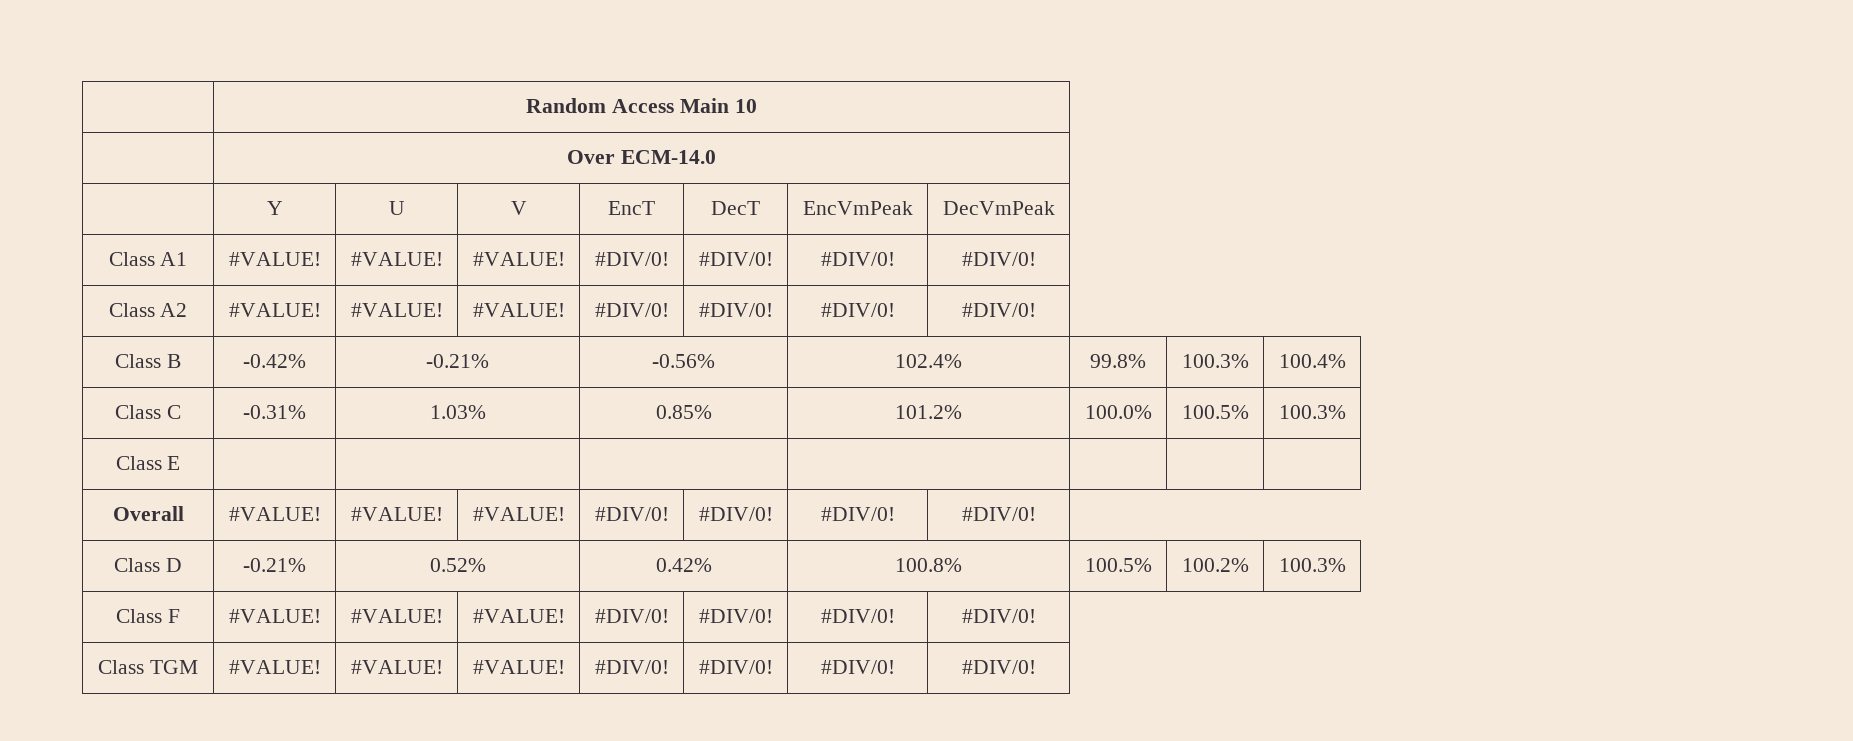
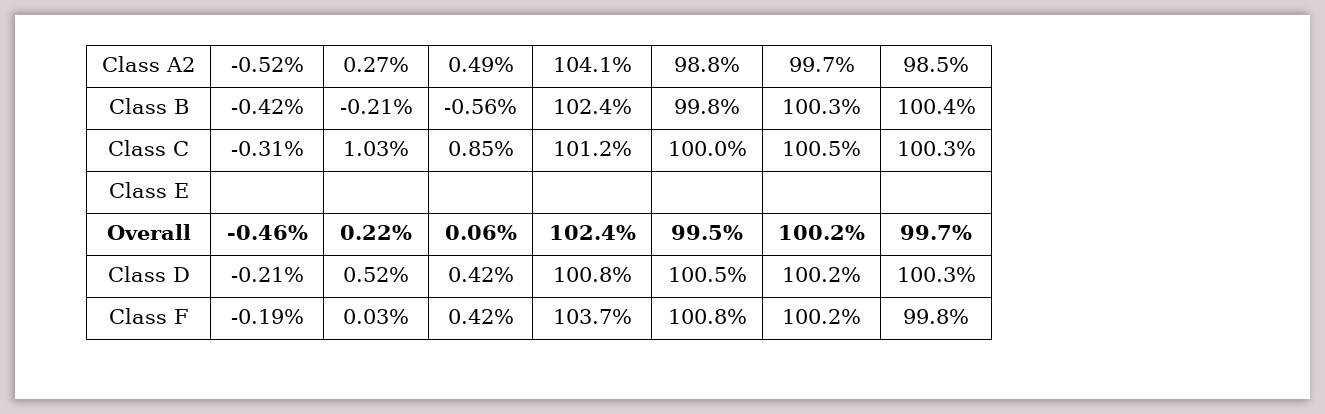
- | Random Access Main 10
- | Over ECM-14.0
- | Y | U | V | EncT | DecT | EncVmPeak | DecVmPeak
- Class A1 | #VALUE! | #VALUE! | #VALUE! | #DIV/0! | #DIV/0! | #DIV/0! | #DIV/0!
- Class A2 | #VALUE! | #VALUE! | #VALUE! | #DIV/0! | #DIV/0! | #DIV/0! | #DIV/0!
+ Class A2 | -0.52% | 0.27% | 0.49% | 104.1% | 98.8% | 99.7% | 98.5%
- Overall | #VALUE! | #VALUE! | #VALUE! | #DIV/0! | #DIV/0! | #DIV/0! | #DIV/0!
+ Overall | -0.46% | 0.22% | 0.06% | 102.4% | 99.5% | 100.2% | 99.7%
- Class F | #VALUE! | #VALUE! | #VALUE! | #DIV/0! | #DIV/0! | #DIV/0! | #DIV/0!
- Class TGM | #VALUE! | #VALUE! | #VALUE! | #DIV/0! | #DIV/0! | #DIV/0! | #DIV/0!
+ Class F | -0.19% | 0.03% | 0.42% | 103.7% | 100.8% | 100.2% | 99.8%

